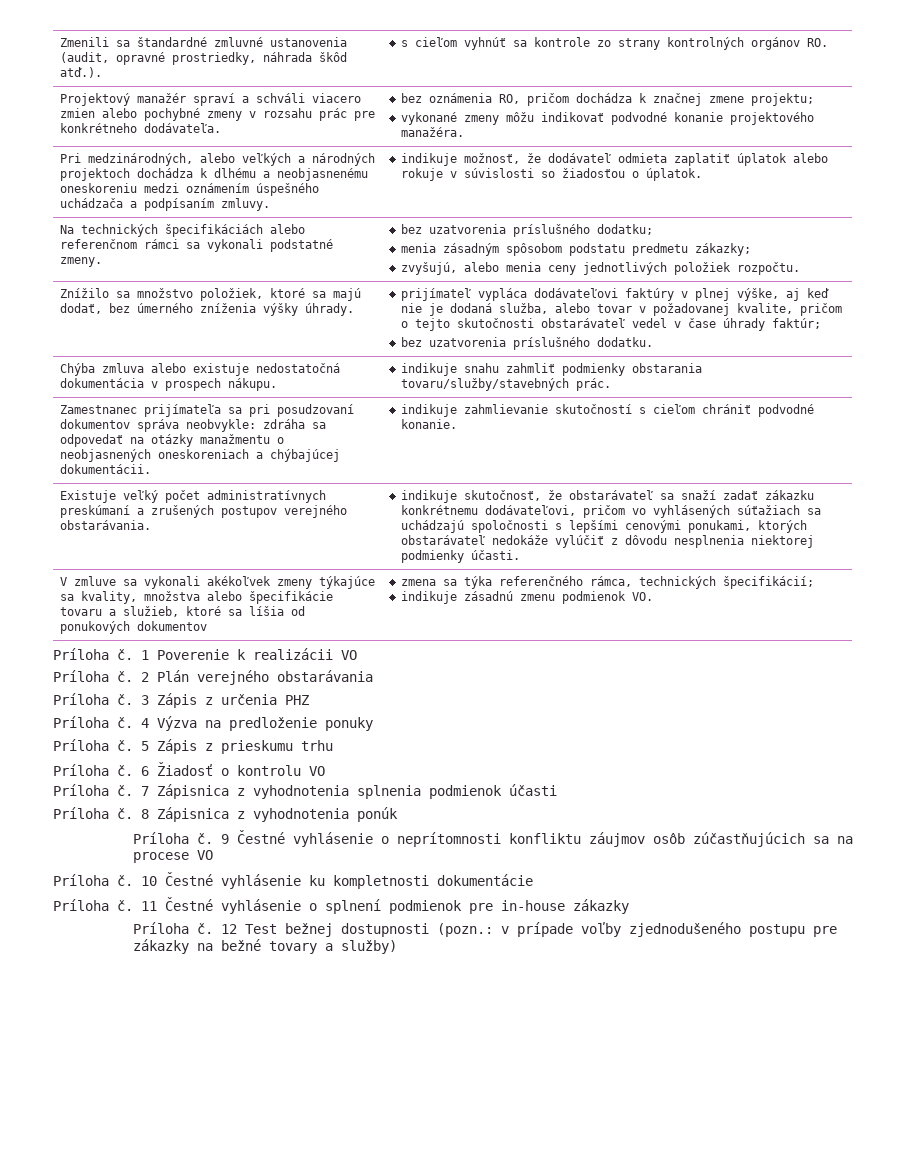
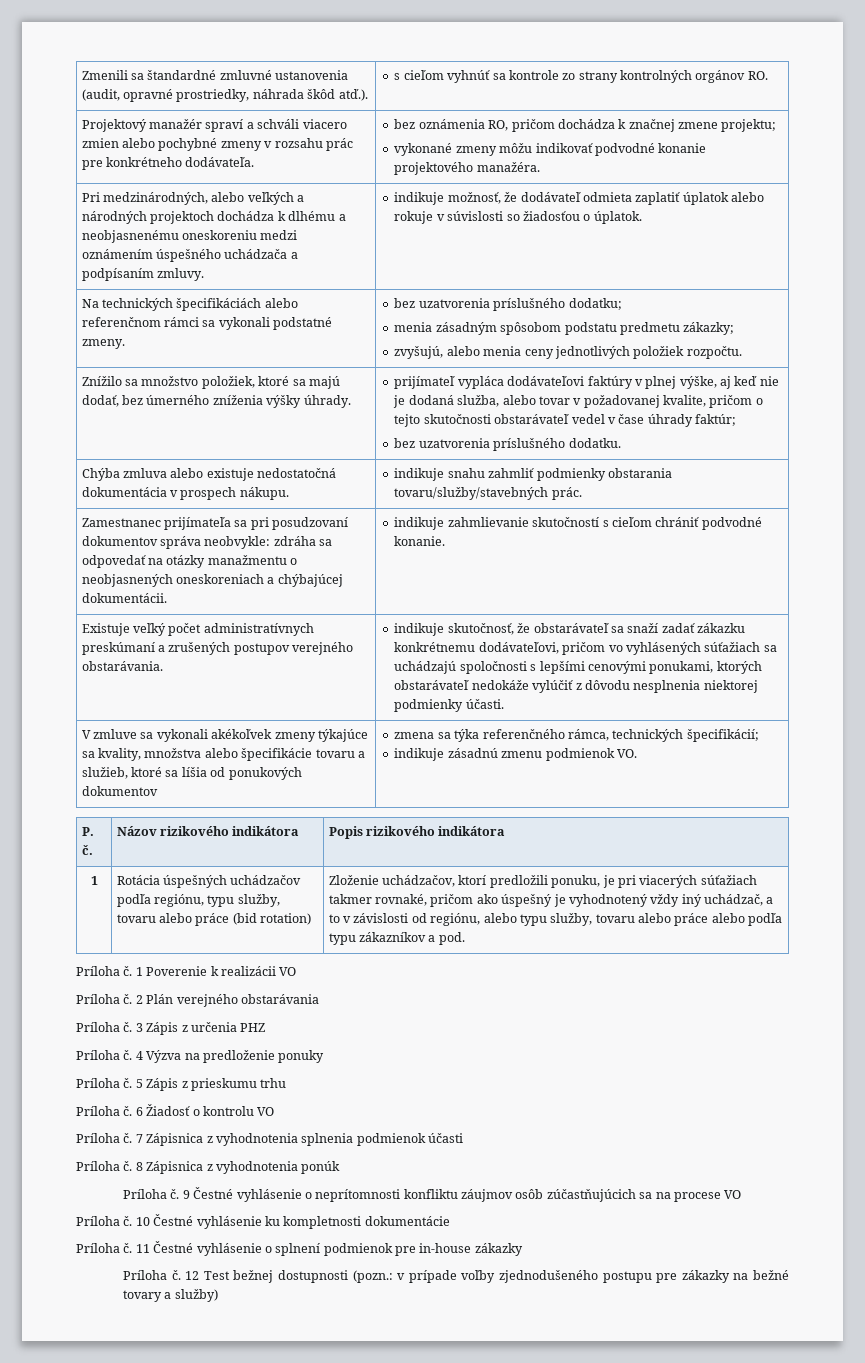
+ P. č. | Názov rizikového indikátora | Popis rizikového indikátora
+ 1 | Rotácia úspešných uchádzačov podľa regiónu, typu služby, tovaru alebo práce (bid rotation) | Zloženie uchádzačov, ktorí predložili ponuku, je pri viacerých súťažiach takmer rovnaké, pričom ako úspešný je vyhodnotený vždy iný uchádzač, a to v závislosti od regiónu, alebo typu služby, tovaru alebo práce alebo podľa typu zákazníkov a pod.

